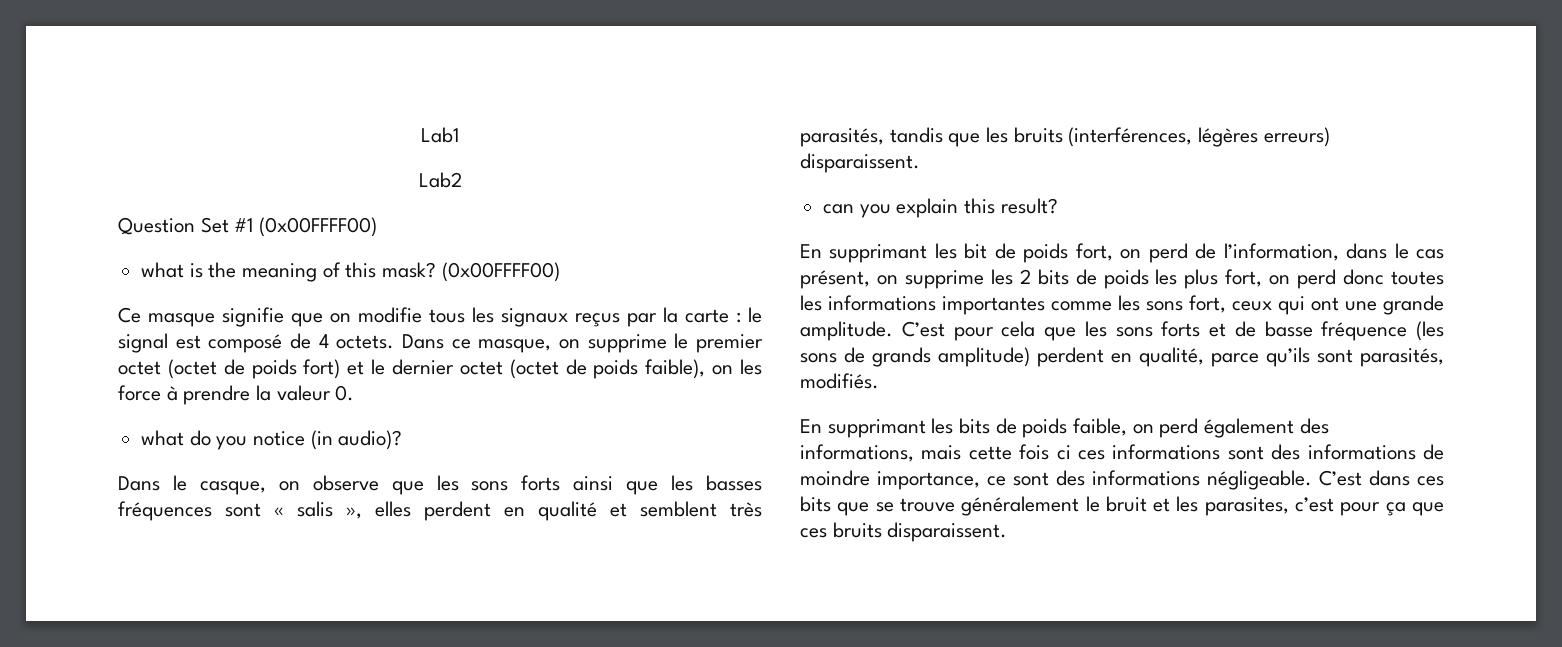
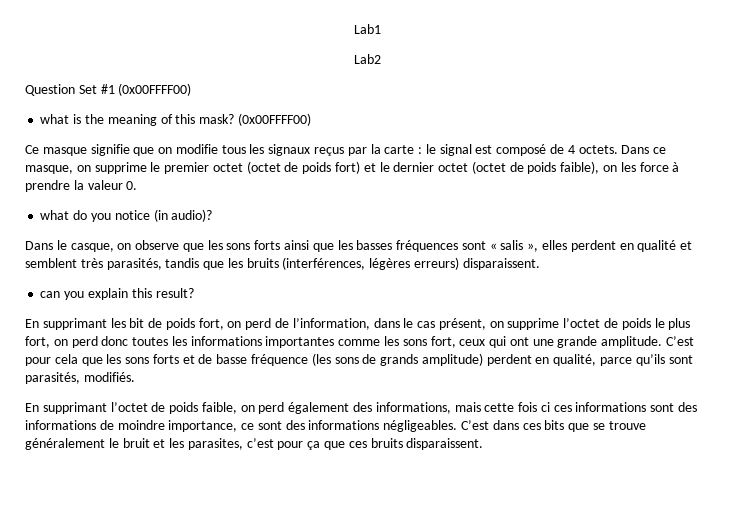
- En supprimant les bit de poids fort, on perd de l’information, dans le cas présent, on supprime les 2 bits de poids les plus fort, on perd donc toutes les informations importantes comme les sons fort, ceux qui ont une grande amplitude.
+ En supprimant les bit de poids fort, on perd de l’information, dans le cas présent, on supprime l’octet de poids le plus fort, on perd donc toutes les informations importantes comme les sons fort, ceux qui ont une grande amplitude.
- En supprimant les bits de poids faible, on perd également des informations, mais cette fois ci ces informations sont des informations de moindre importance, ce sont des informations négligeable.
+ En supprimant l’octet de poids faible, on perd également des informations, mais cette fois ci ces informations sont des informations de moindre importance, ce sont des informations négligeables.

